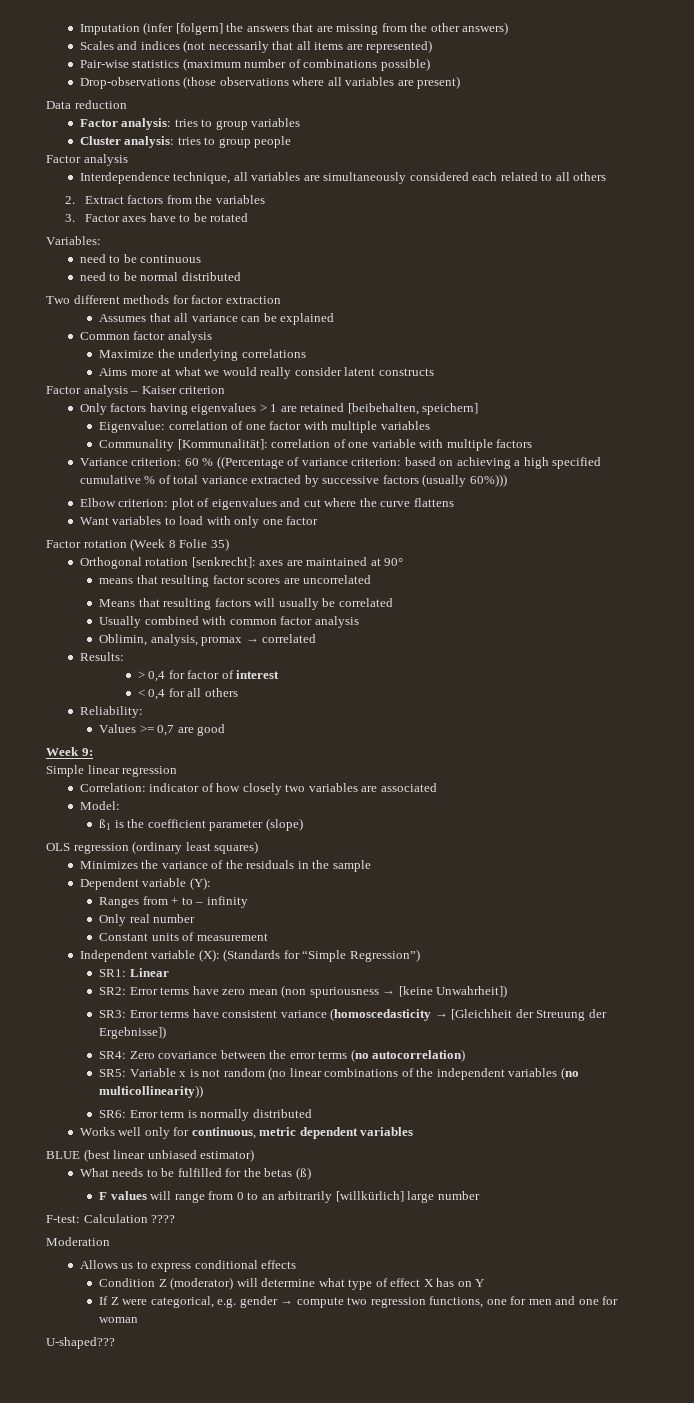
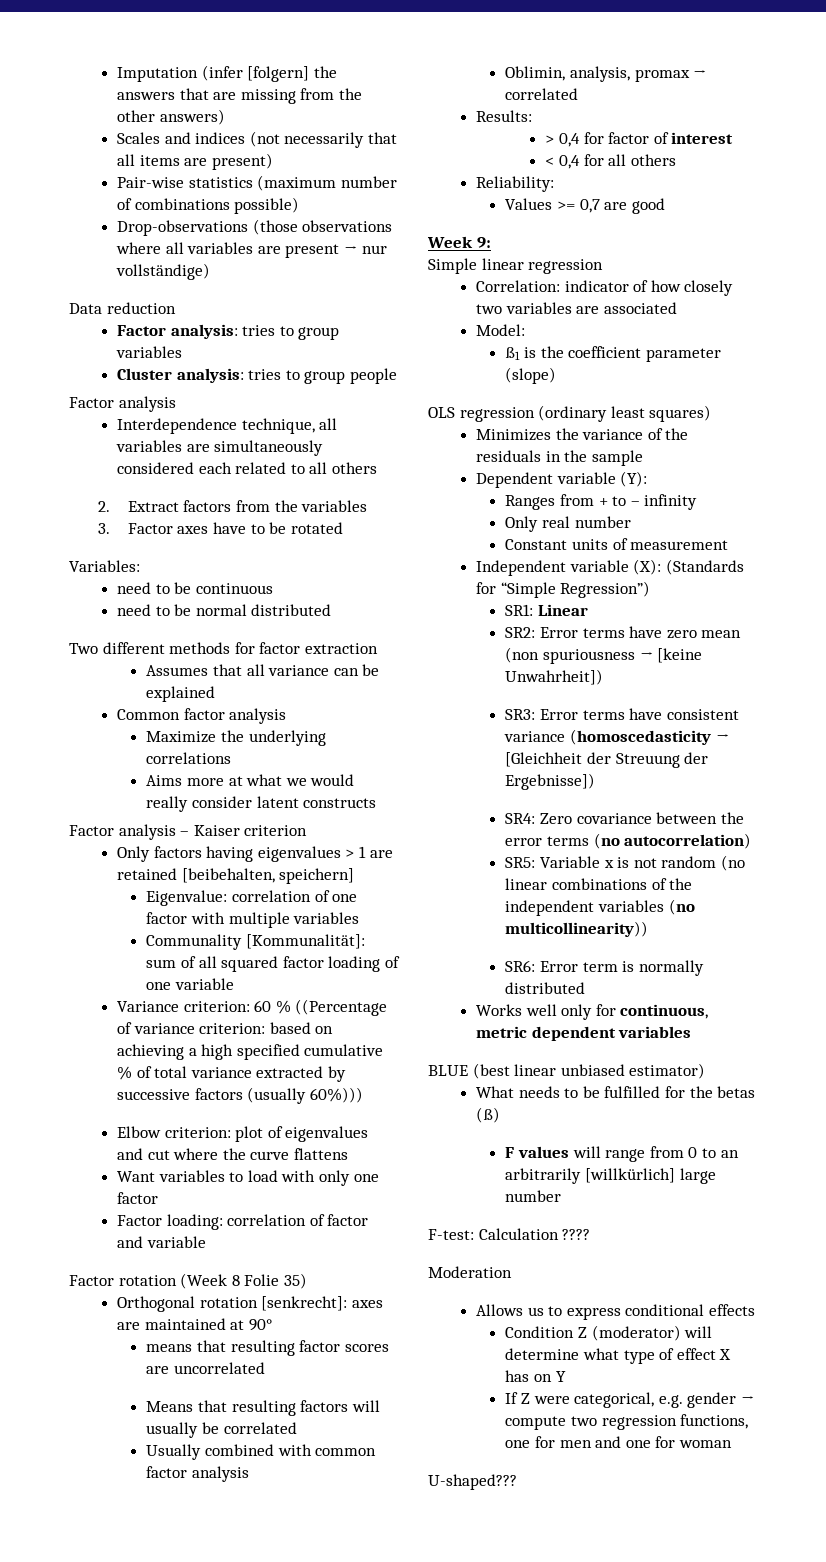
- Scales and indices (not necessarily that all items are represented)
+ Scales and indices (not necessarily that all items are present)
- Drop-observations (those observations where all variables are present)
+ Drop-observations (those observations where all variables are present → nur vollständige)
- Communality [Kommunalität]: correlation of one variable with multiple factors
+ Communality [Kommunalität]: sum of all squared factor loading of one variable
+ Factor loading: correlation of factor and variable

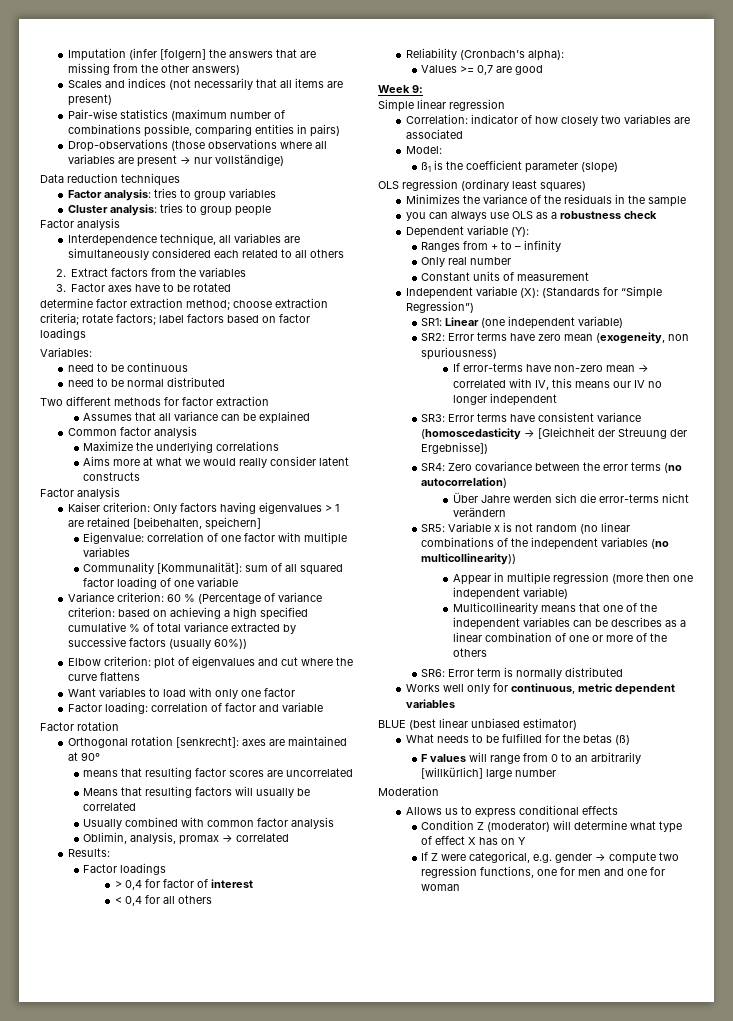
- Pair-wise statistics (maximum number of combinations possible)
+ Pair-wise statistics (maximum number of combinations possible, comparing entities in pairs)
- Data reduction
+ Data reduction techniques
+ determine factor extraction method; choose extraction criteria; rotate factors; label factors based on factor loadings
  Aims more at what we would really consider latent constructs
- Factor analysis – Kaiser criterion
- Only factors having eigenvalues > 1 are retained [beibehalten, speichern]
+ Factor analysis
+ Kaiser criterion: Only factors having eigenvalues > 1 are retained [beibehalten, speichern]
- Variance criterion: 60 % ((Percentage of variance criterion: based on achieving a high specified cumulative % of total variance extracted by successive factors (usually 60%)))
+ Variance criterion: 60 % (Percentage of variance criterion: based on achieving a high specified cumulative % of total variance extracted by successive factors (usually 60%))
- Factor rotation (Week 8 Folie 35)
+ Factor rotation
+ Factor loadings
- Reliability:
+ Reliability (Cronbach’s alpha):
+ you can always use OLS as a robustness check
- SR1: Linear
+ SR1: Linear (one independent variable)
- SR2: Error terms have zero mean (non spuriousness → [keine Unwahrheit])
+ SR2: Error terms have zero mean (exogeneity, non spuriousness)
+ If error-terms have non-zero mean → correlated with IV, this means our IV no longer independent
+ Über Jahre werden sich die error-terms nicht verändern
+ Appear in multiple regression (more then one independent variable)
+ Multicollinearity means that one of the independent variables can be describes as a linear combination of one or more of the others
- F-test: Calculation ????
- U-shaped???

